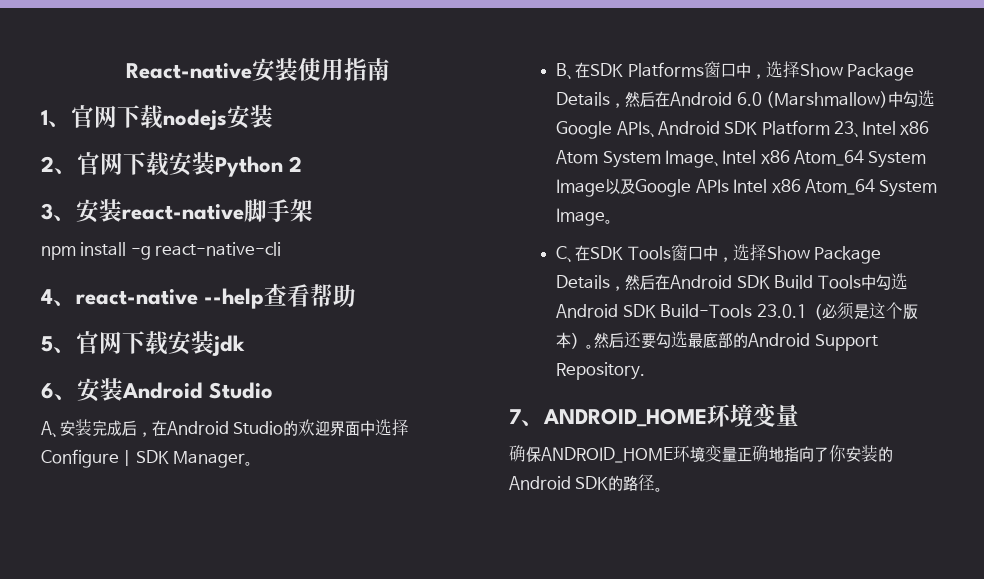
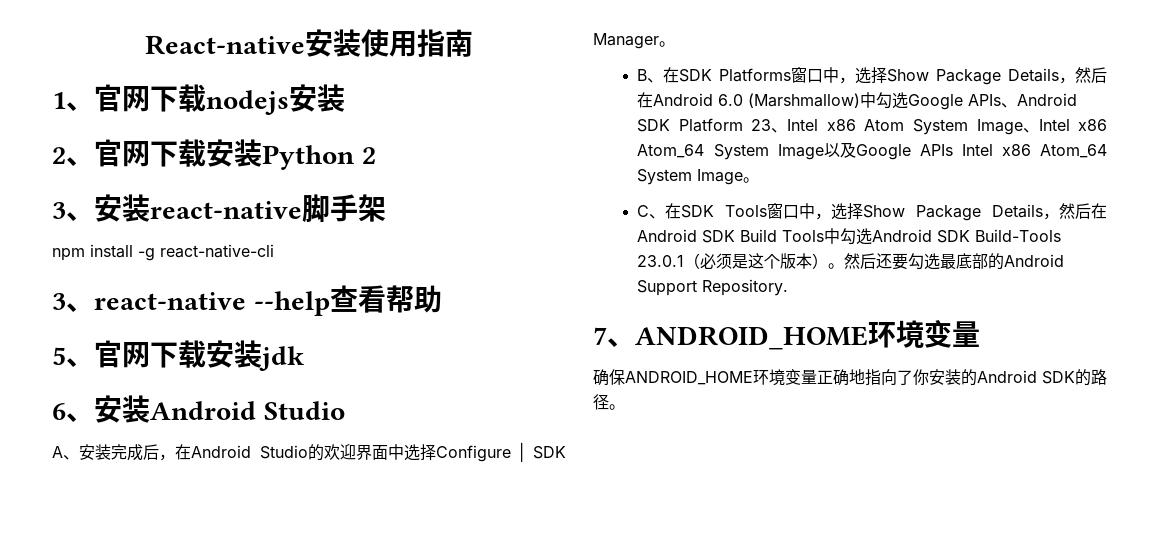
- 4、react-native --help查看帮助
+ 3、react-native --help查看帮助

